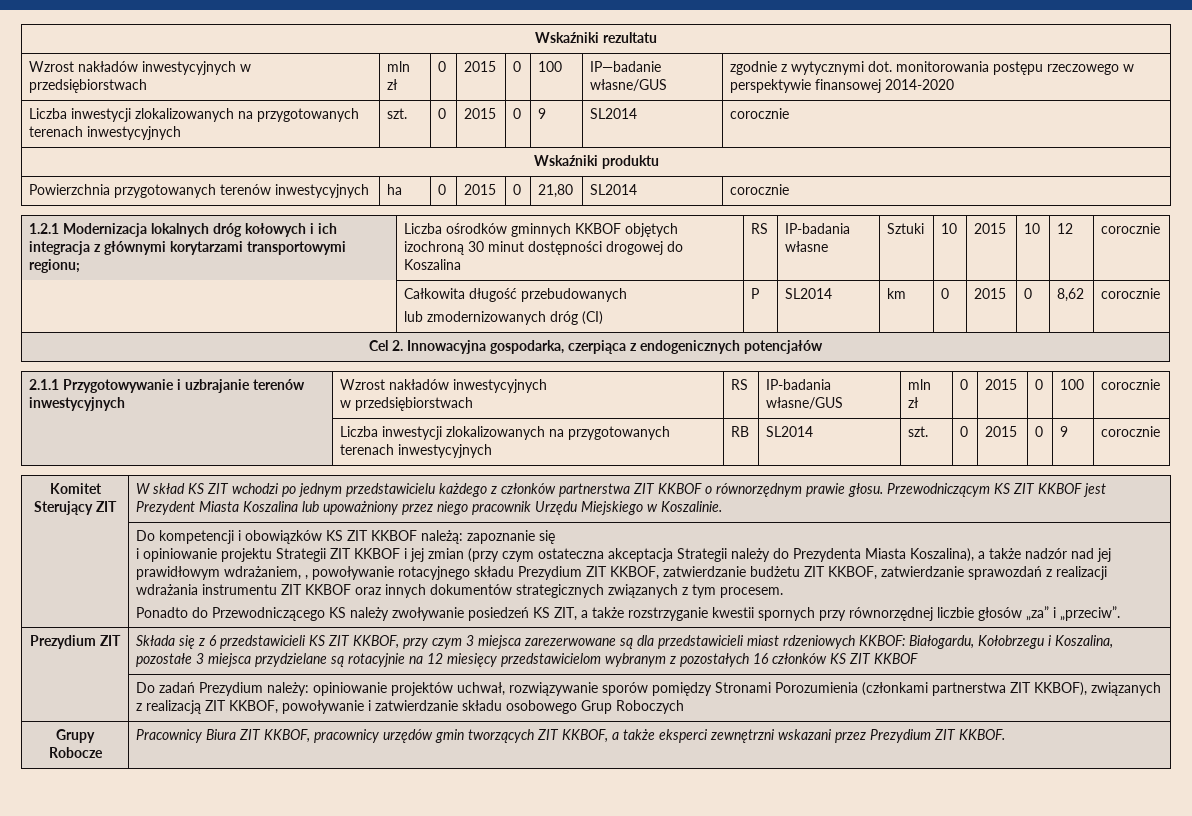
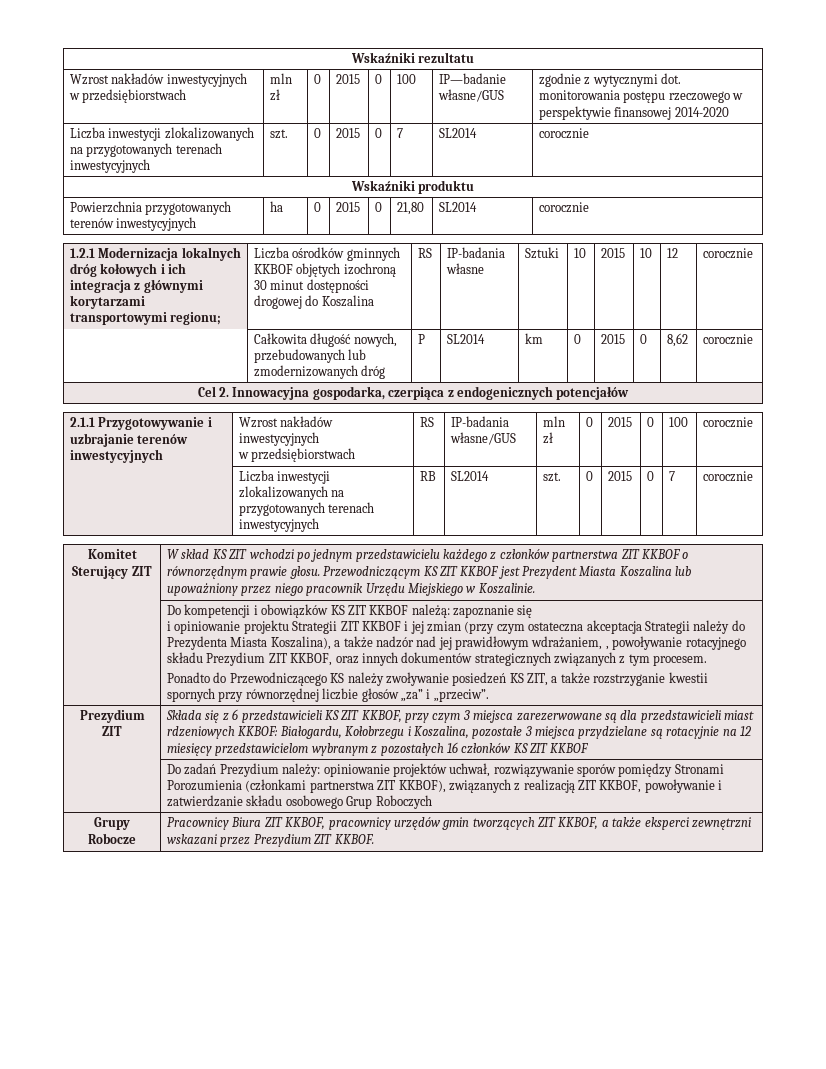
- Liczba inwestycji zlokalizowanych na przygotowanych terenach inwestycyjnych | szt. | 0 | 2015 | 0 | 9 | SL2014 | corocznie
+ Liczba inwestycji zlokalizowanych na przygotowanych terenach inwestycyjnych | szt. | 0 | 2015 | 0 | 7 | SL2014 | corocznie
- | Całkowita długość przebudowanych
- lub zmodernizowanych dróg (CI) | P | SL2014 | km | 0 | 2015 | 0 | 8,62 | corocznie
+ | Całkowita długość nowych, przebudowanych lub zmodernizowanych dróg | P | SL2014 | km | 0 | 2015 | 0 | 8,62 | corocznie
- | Liczba inwestycji zlokalizowanych na przygotowanych terenach inwestycyjnych | RB | SL2014 | szt. | 0 | 2015 | 0 | 9 | corocznie
+ | Liczba inwestycji zlokalizowanych na przygotowanych terenach inwestycyjnych | RB | SL2014 | szt. | 0 | 2015 | 0 | 7 | corocznie
- i opiniowanie projektu Strategii ZIT KKBOF i jej zmian (przy czym ostateczna akceptacja Strategii należy do Prezydenta Miasta Koszalina), a także nadzór nad jej prawidłowym wdrażaniem, , powoływanie rotacyjnego składu Prezydium ZIT KKBOF, zatwierdzanie budżetu ZIT KKBOF, zatwierdzanie sprawozdań z realizacji wdrażania instrumentu ZIT KKBOF oraz innych dokumentów strategicznych związanych z tym procesem.
+ i opiniowanie projektu Strategii ZIT KKBOF i jej zmian (przy czym ostateczna akceptacja Strategii należy do Prezydenta Miasta Koszalina), a także nadzór nad jej prawidłowym wdrażaniem, , powoływanie rotacyjnego składu Prezydium ZIT KKBOF, oraz innych dokumentów strategicznych związanych z tym procesem.

